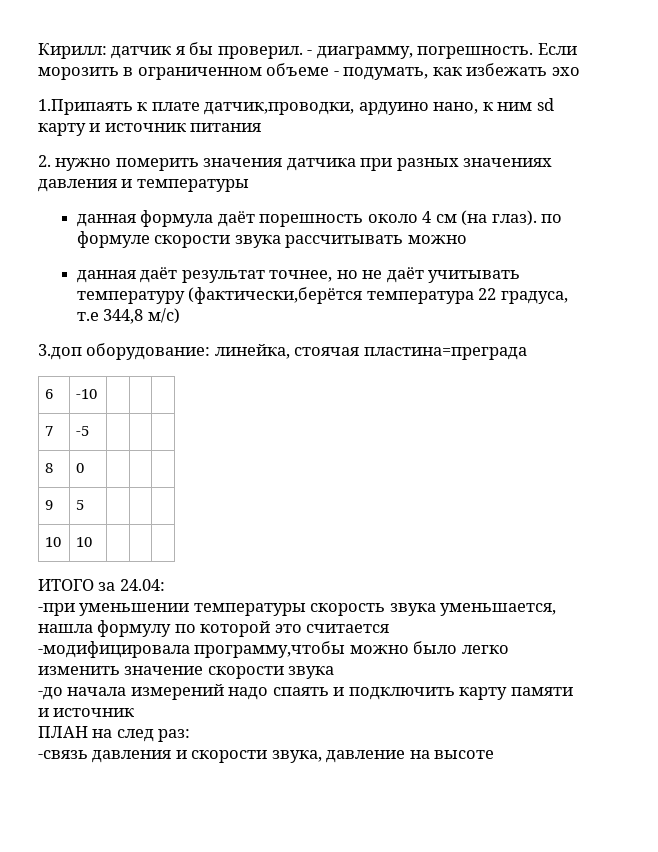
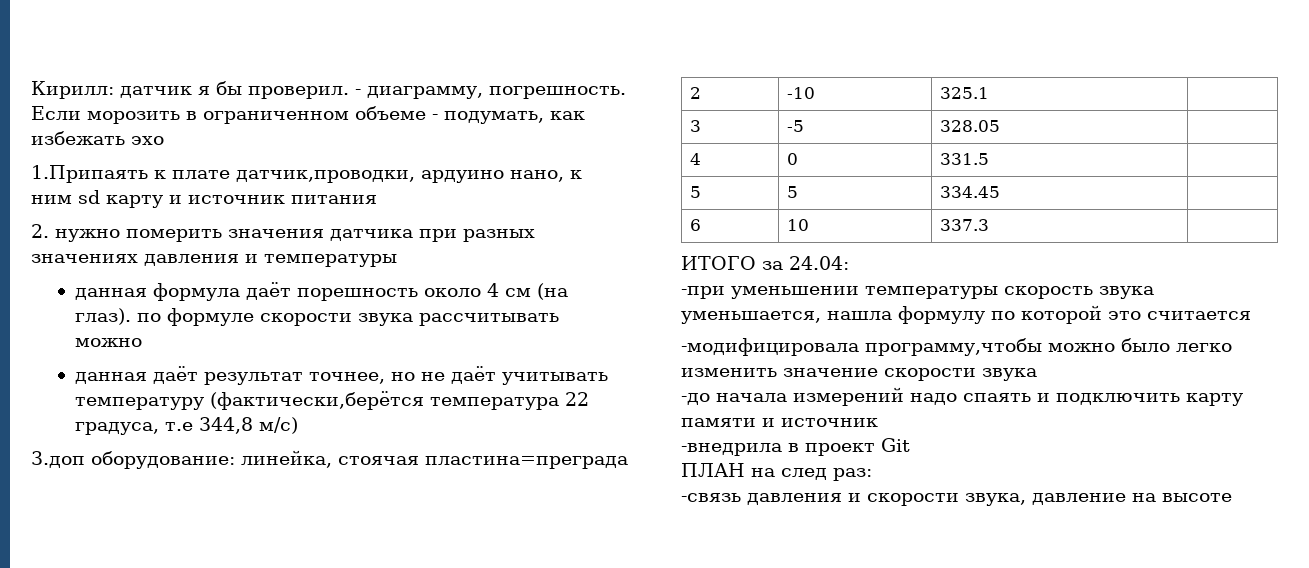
- 6 | -10 | | |
- 7 | -5 | | |
- 8 | 0 | | |
- 9 | 5 | | |
- 10 | 10 | | |
+ 2 | -10 | 325.1 |
+ 3 | -5 | 328.05 |
+ 4 | 0 | 331.5 |
+ 5 | 5 | 334.45 |
+ 6 | 10 | 337.3 |
+ -внедрила в проект Git

